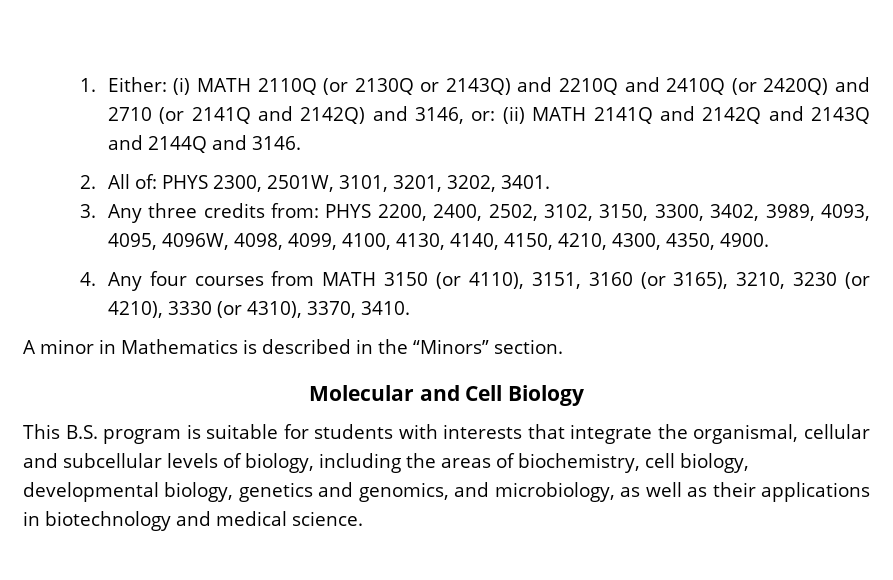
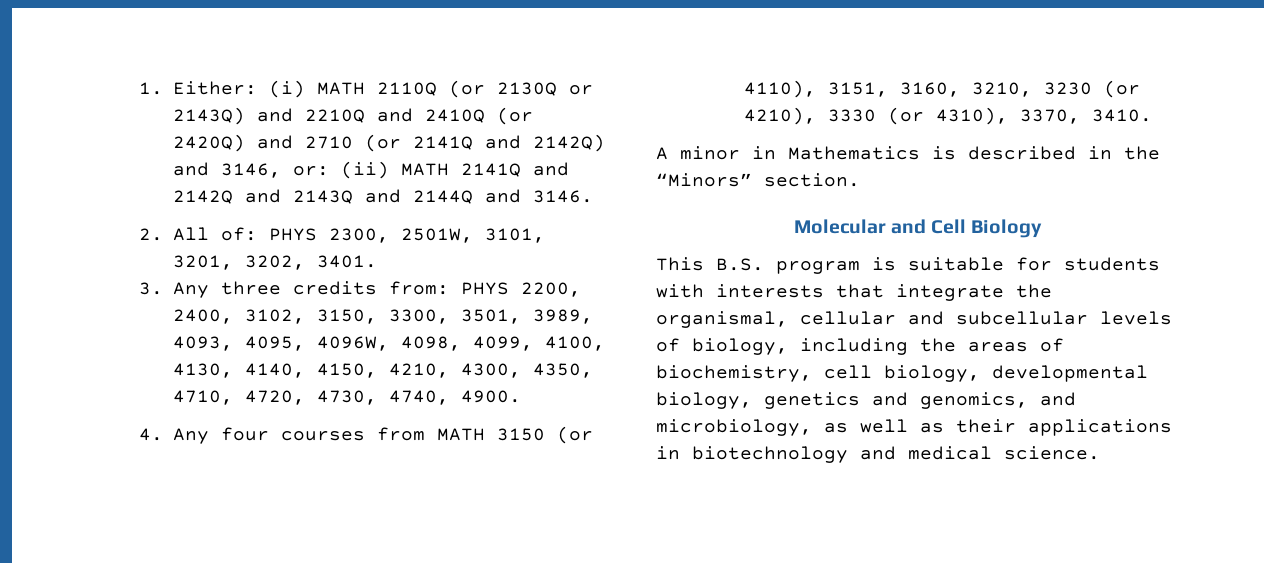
- 3. Any three credits from: PHYS 2200, 2400, 2502, 3102, 3150, 3300, 3402, 3989, 4093, 4095, 4096W, 4098, 4099, 4100, 4130, 4140, 4150, 4210, 4300, 4350, 4900.
+ 3. Any three credits from: PHYS 2200, 2400, 3102, 3150, 3300, 3501, 3989, 4093, 4095, 4096W, 4098, 4099, 4100, 4130, 4140, 4150, 4210, 4300, 4350, 4710, 4720, 4730, 4740, 4900.
- 4. Any four courses from MATH 3150 (or 4110), 3151, 3160 (or 3165), 3210, 3230 (or 4210), 3330 (or 4310), 3370, 3410.
+ 4. Any four courses from MATH 3150 (or 4110), 3151, 3160, 3210, 3230 (or 4210), 3330 (or 4310), 3370, 3410.

